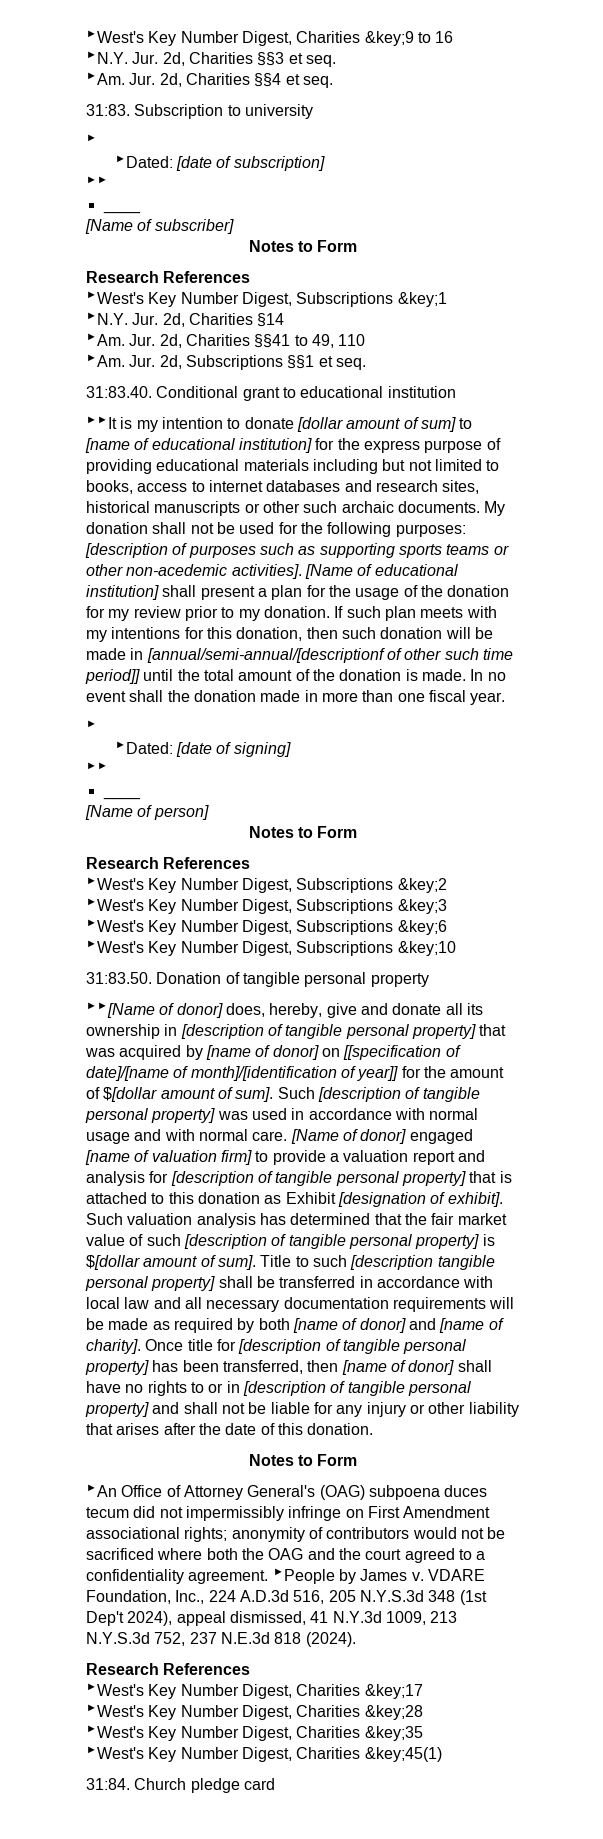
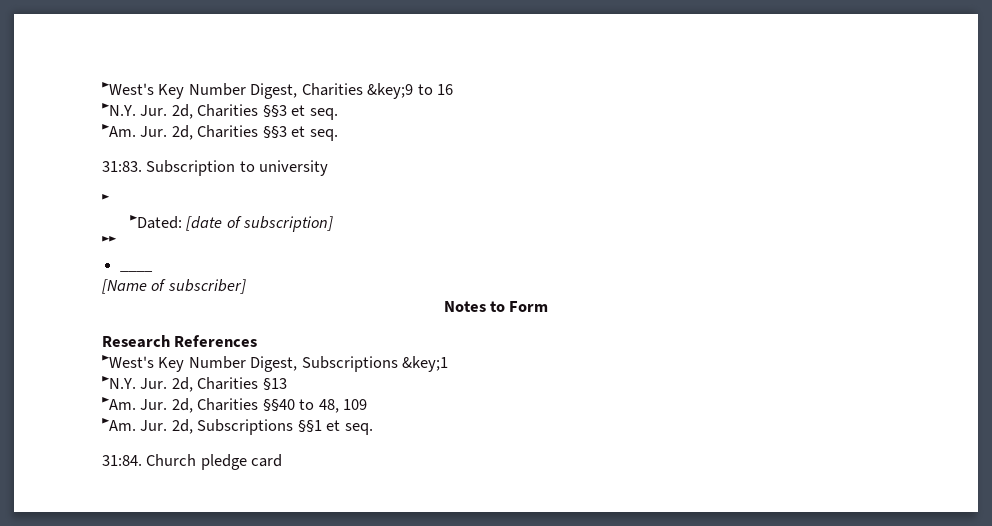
- ►Am. Jur. 2d, Charities §§4 et seq.
+ ►Am. Jur. 2d, Charities §§3 et seq.
- ►N.Y. Jur. 2d, Charities §14
- ►Am. Jur. 2d, Charities §§41 to 49, 110
+ ►N.Y. Jur. 2d, Charities §13
+ ►Am. Jur. 2d, Charities §§40 to 48, 109
- 31:83.40. Conditional grant to educational institution
- ►►It is my intention to donate [dollar amount of sum] to [name of educational institution] for the express purpose of providing educational materials including but not limited to books, access to internet databases and research sites, historical manuscripts or other such archaic documents. My donation shall not be used for the following purposes: [description of purposes such as supporting sports teams or other non-acedemic activities]. [Name of educational institution] shall present a plan for the usage of the donation for my review prior to my donation. If such plan meets with my intentions for this donation, then such donation will be made in [annual/semi-annual/[descriptionf of other such time period]] until the total amount of the donation is made. In no event shall the donation made in more than one fiscal year.
- ►
- ►Dated: [date of signing]
- ►►
- ____
- [Name of person]
- Notes to Form
- Research References
- ►West's Key Number Digest, Subscriptions &key;2
- ►West's Key Number Digest, Subscriptions &key;3
- ►West's Key Number Digest, Subscriptions &key;6
- ►West's Key Number Digest, Subscriptions &key;10
- 31:83.50. Donation of tangible personal property
- ►►[Name of donor] does, hereby, give and donate all its ownership in [description of tangible personal property] that was acquired by [name of donor] on [[specification of date]/[name of month]/[identification of year]] for the amount of $[dollar amount of sum]. Such [description of tangible personal property] was used in accordance with normal usage and with normal care. [Name of donor] engaged [name of valuation firm] to provide a valuation report and analysis for [description of tangible personal property] that is attached to this donation as Exhibit [designation of exhibit]. Such valuation analysis has determined that the fair market value of such [description of tangible personal property] is $[dollar amount of sum]. Title to such [description tangible personal property] shall be transferred in accordance with local law and all necessary documentation requirements will be made as required by both [name of donor] and [name of charity]. Once title for [description of tangible personal property] has been transferred, then [name of donor] shall have no rights to or in [description of tangible personal property] and shall not be liable for any injury or other liability that arises after the date of this donation.
- Notes to Form
- ►An Office of Attorney General's (OAG) subpoena duces tecum did not impermissibly infringe on First Amendment associational rights; anonymity of contributors would not be sacrificed where both the OAG and the court agreed to a confidentiality agreement. ►People by James v. VDARE Foundation, Inc., 224 A.D.3d 516, 205 N.Y.S.3d 348 (1st Dep't 2024), appeal dismissed, 41 N.Y.3d 1009, 213 N.Y.S.3d 752, 237 N.E.3d 818 (2024).
- Research References
- ►West's Key Number Digest, Charities &key;17
- ►West's Key Number Digest, Charities &key;28
- ►West's Key Number Digest, Charities &key;35
- ►West's Key Number Digest, Charities &key;45(1)

